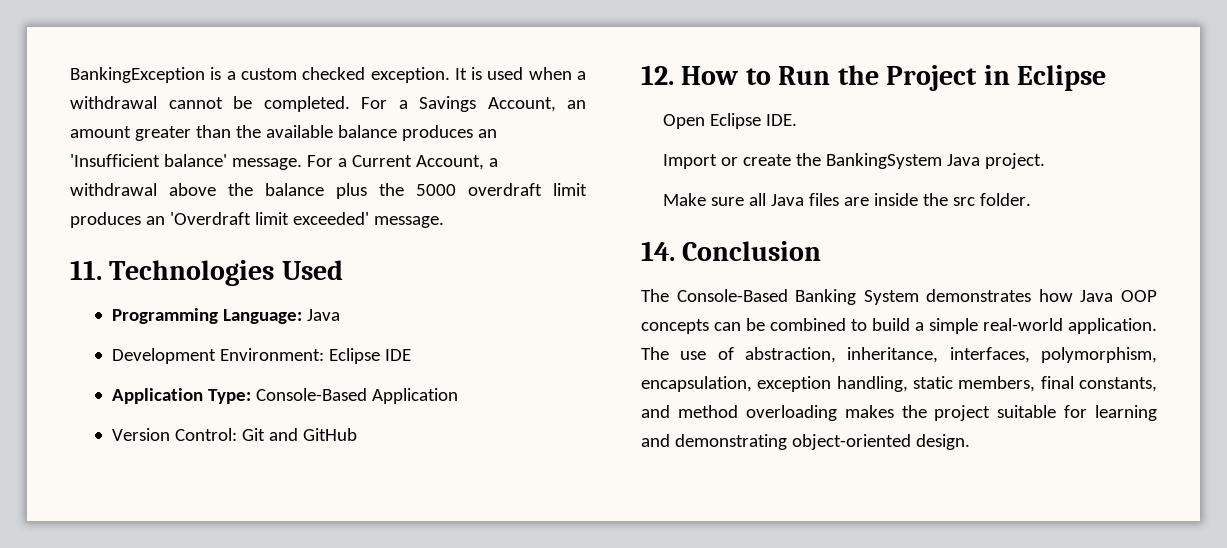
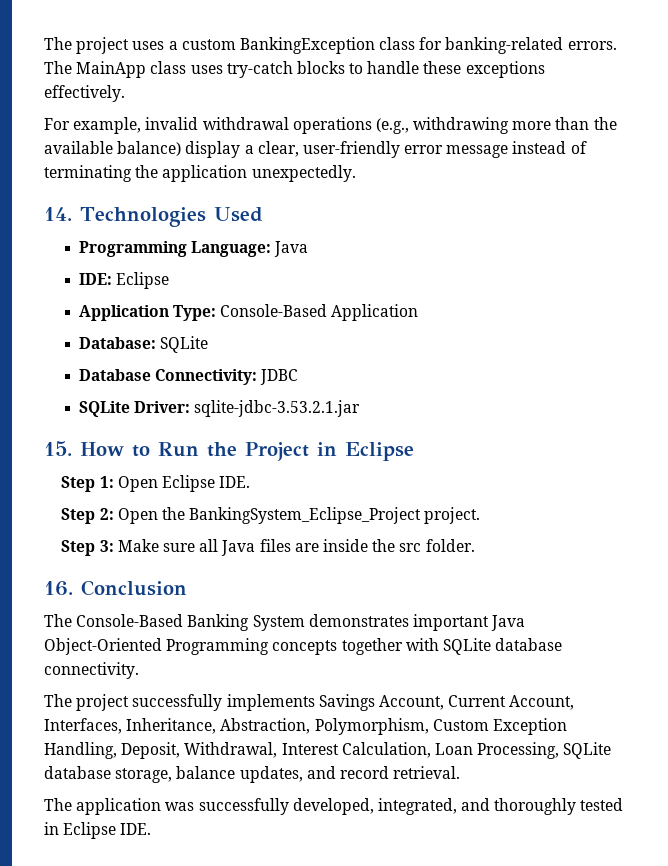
- BankingException is a custom checked exception. It is used when a withdrawal cannot be completed. For a Savings Account, an amount greater than the available balance produces an 'Insufficient balance' message. For a Current Account, a withdrawal above the balance plus the 5000 overdraft limit produces an 'Overdraft limit exceeded' message.
- 11. Technologies Used
+ The project uses a custom BankingException class for banking-related errors. The MainApp class uses try-catch blocks to handle these exceptions effectively.
+ For example, invalid withdrawal operations (e.g., withdrawing more than the available balance) display a clear, user-friendly error message instead of terminating the application unexpectedly.
+ 14. Technologies Used
- Development Environment: Eclipse IDE
+ IDE: Eclipse
- Version Control: Git and GitHub
- 12. How to Run the Project in Eclipse
+ Database: SQLite
+ Database Connectivity: JDBC
+ SQLite Driver: sqlite-jdbc-3.53.2.1.jar
+ 15. How to Run the Project in Eclipse
- Open Eclipse IDE.
+ Step 1: Open Eclipse IDE.
- Import or create the BankingSystem Java project.
+ Step 2: Open the BankingSystem_Eclipse_Project project.
- Make sure all Java files are inside the src folder.
+ Step 3: Make sure all Java files are inside the src folder.
- 14. Conclusion
+ 16. Conclusion
- The Console-Based Banking System demonstrates how Java OOP concepts can be combined to build a simple real-world application. The use of abstraction, inheritance, interfaces, polymorphism, encapsulation, exception handling, static members, final constants, and method overloading makes the project suitable for learning and demonstrating object-oriented design.
+ The Console-Based Banking System demonstrates important Java Object-Oriented Programming concepts together with SQLite database connectivity.
+ The project successfully implements Savings Account, Current Account, Interfaces, Inheritance, Abstraction, Polymorphism, Custom Exception Handling, Deposit, Withdrawal, Interest Calculation, Loan Processing, SQLite database storage, balance updates, and record retrieval.
+ The application was successfully developed, integrated, and thoroughly tested in Eclipse IDE.

